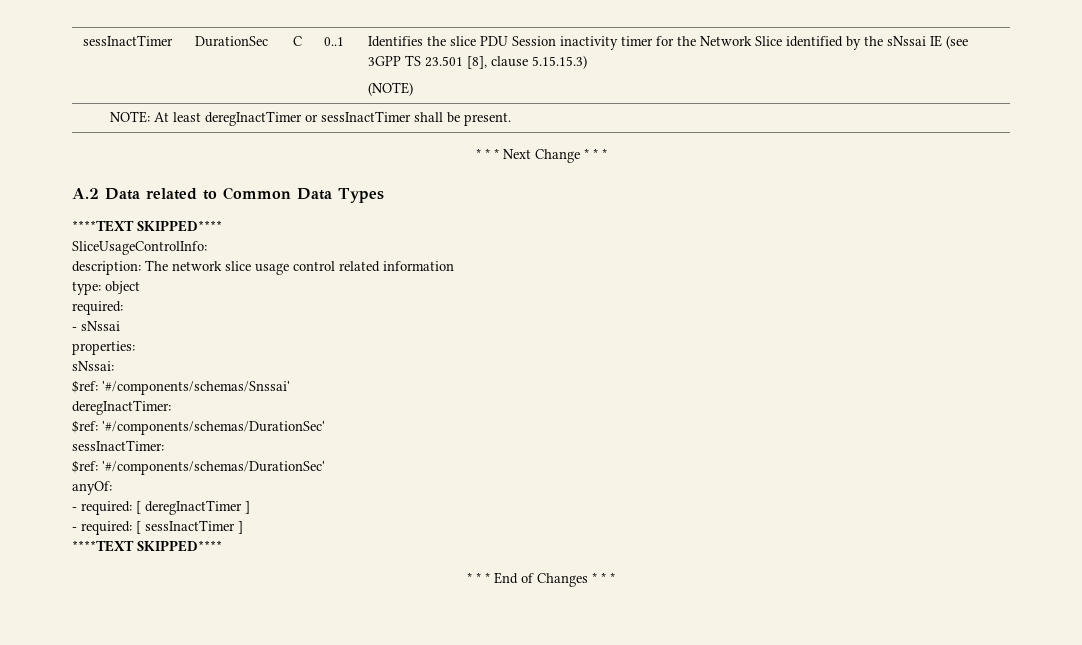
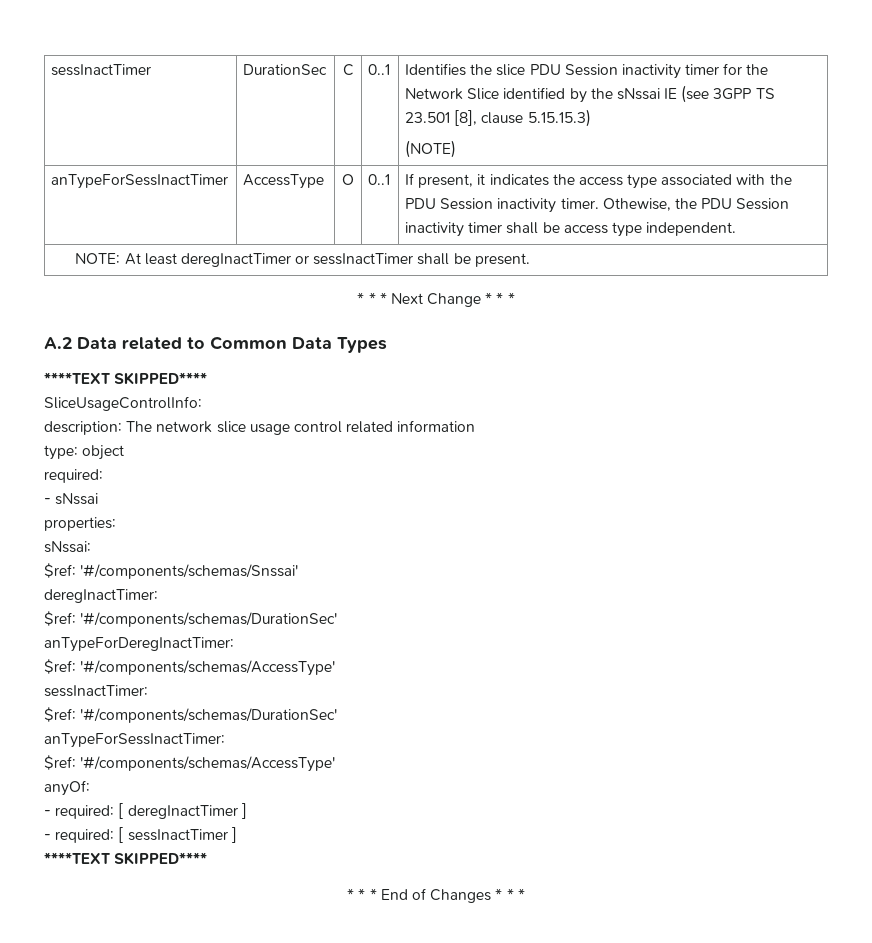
+ anTypeForSessInactTimer | AccessType | O | 0..1 | If present, it indicates the access type associated with the PDU Session inactivity timer. Othewise, the PDU Session inactivity timer shall be access type independent.
+ anTypeForDeregInactTimer:
+ $ref: '#/components/schemas/AccessType'
+ anTypeForSessInactTimer:
+ $ref: '#/components/schemas/AccessType'

